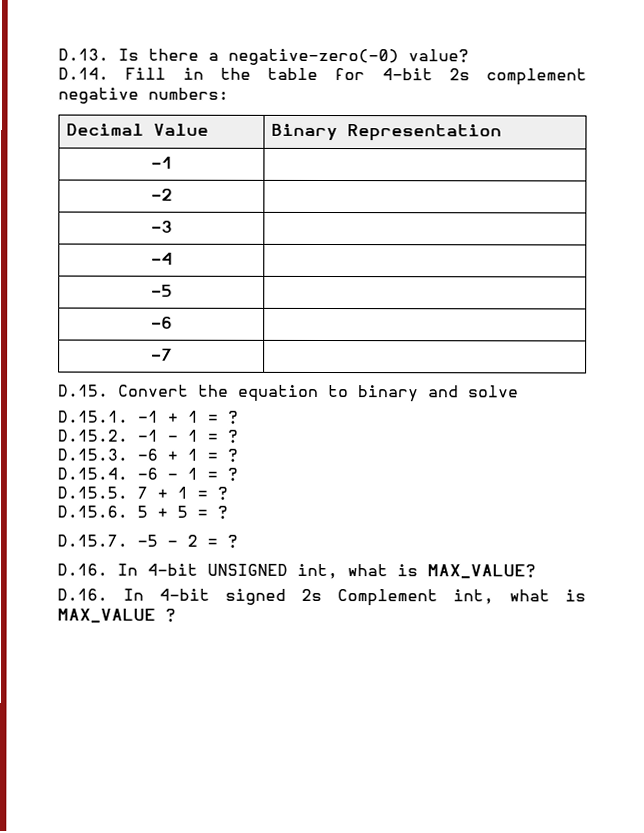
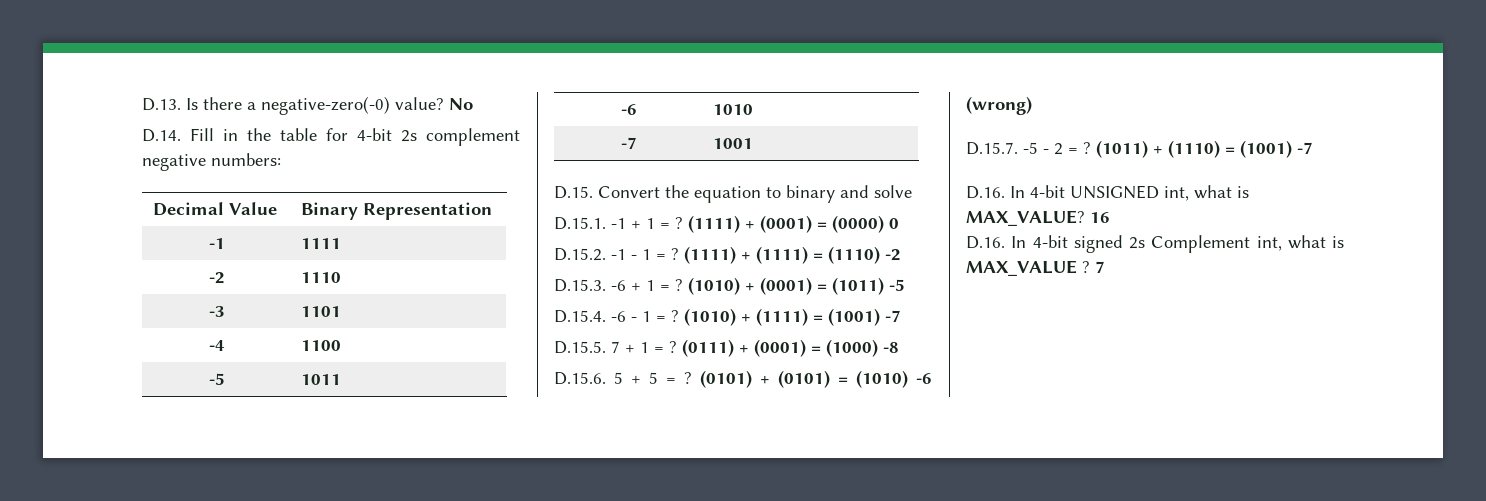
+ No
- -1 |
+ -1 | 1111
- -2 |
+ -2 | 1110
- -3 |
+ -3 | 1101
- -4 |
+ -4 | 1100
- -5 |
+ -5 | 1011
- -6 |
+ -6 | 1010
- -7 |
+ -7 | 1001
+ (1111) + (0001) = (0000) 0
+ (1111) + (1111) = (1110) -2
+ (1010) + (0001) = (1011) -5
+ (1010) + (1111) = (1001) -7
+ (0111) + (0001) = (1000) -8
+ (0101) + (0101) = (1010) -6 (wrong)
+ (1011) + (1110) = (1001) -7
+ 16
- D.16. In 4-bit signed 2s Complement int, what is MAX_VALUE ?
+ D.16. In 4-bit signed 2s Complement int, what is MAX_VALUE ? 7

